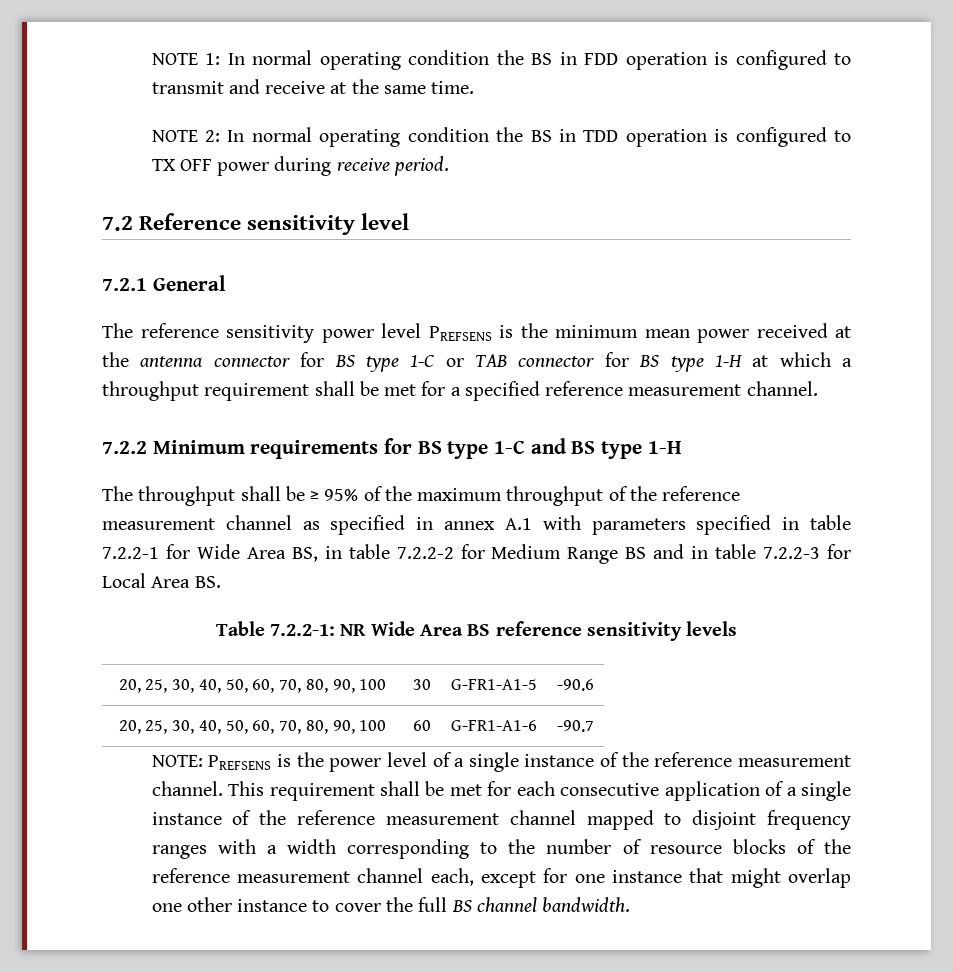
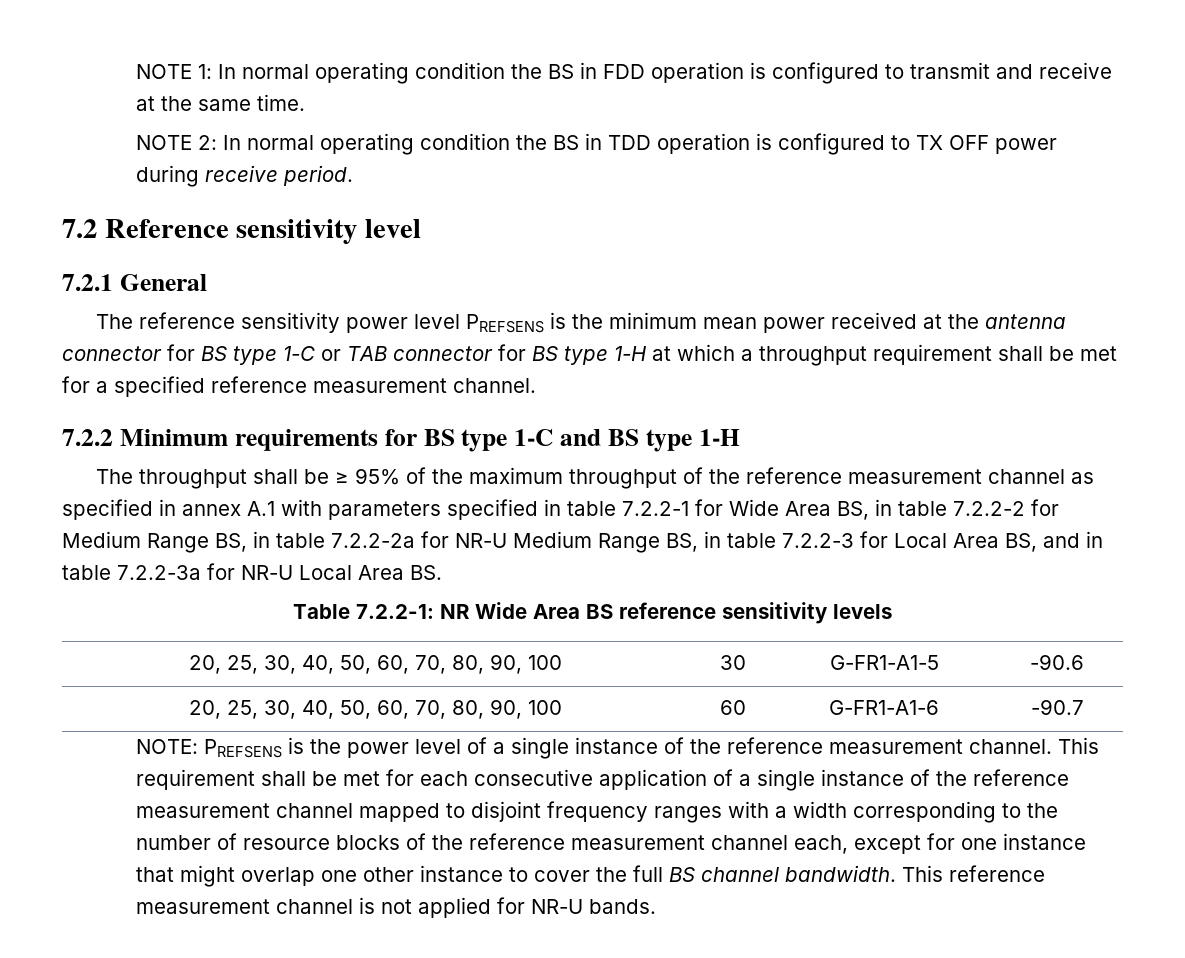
- The throughput shall be ≥ 95% of the maximum throughput of the reference measurement channel as specified in annex A.1 with parameters specified in table 7.2.2-1 for Wide Area BS, in table 7.2.2-2 for Medium Range BS and in table 7.2.2-3 for Local Area BS.
+ The throughput shall be ≥ 95% of the maximum throughput of the reference measurement channel as specified in annex A.1 with parameters specified in table 7.2.2-1 for Wide Area BS, in table 7.2.2-2 for Medium Range BS, in table 7.2.2-2a for NR-U Medium Range BS, in table 7.2.2-3 for Local Area BS, and in table 7.2.2-3a for NR-U Local Area BS.
+ This reference measurement channel is not applied for NR-U bands.

